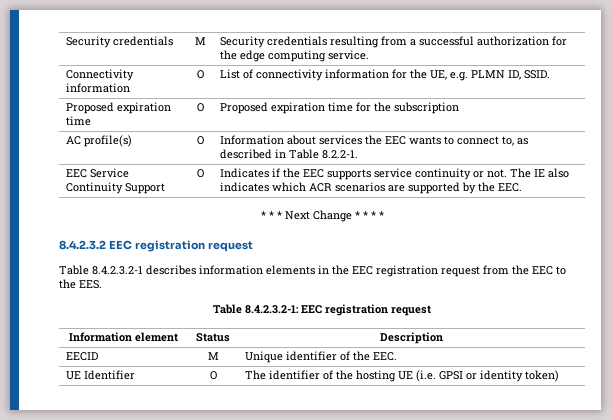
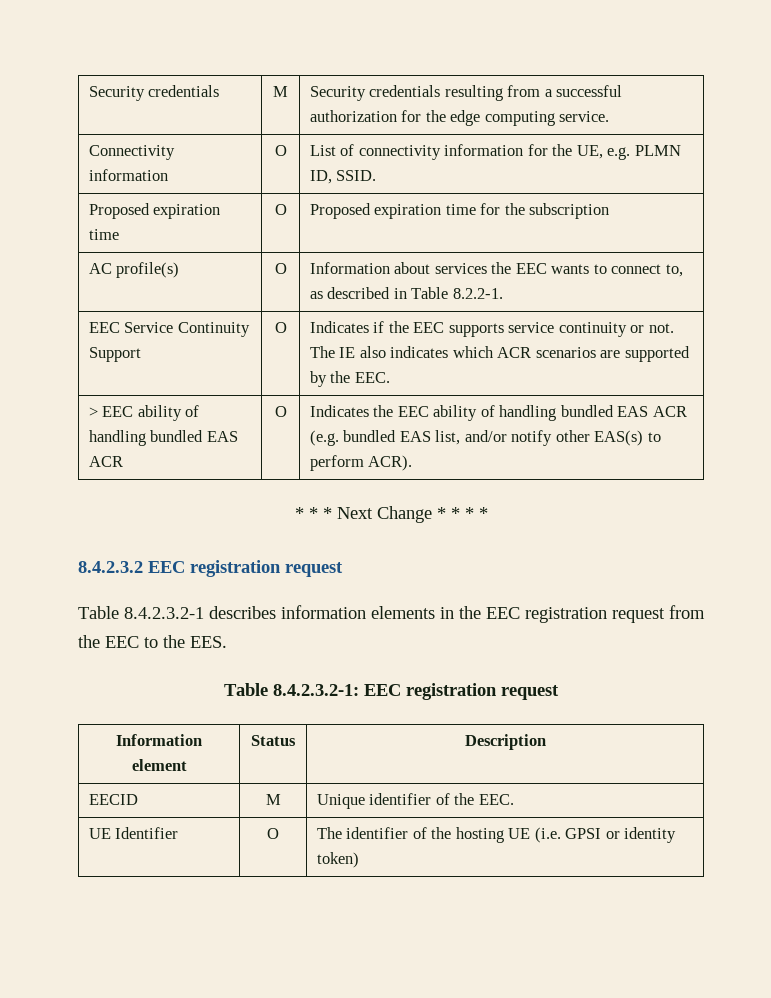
+ > EEC ability of handling bundled EAS ACR | O | Indicates the EEC ability of handling bundled EAS ACR (e.g. bundled EAS list, and/or notify other EAS(s) to perform ACR).

